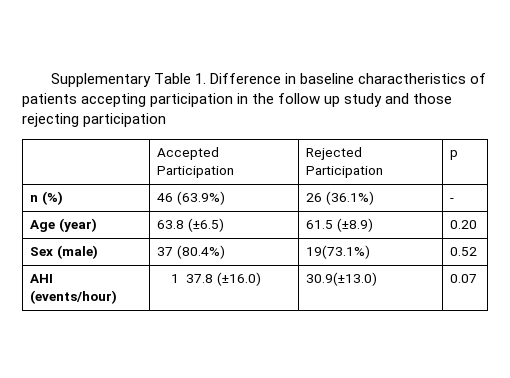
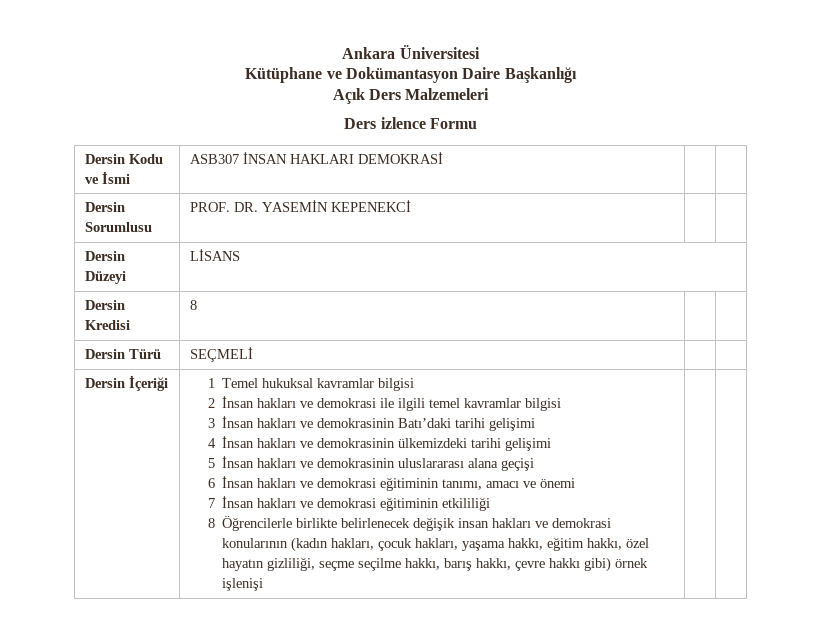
- Supplementary Table 1. Difference in baseline charactheristics of patients accepting participation in the follow up study and those rejecting participation
- | Accepted Participation | Rejected Participation | p
- n (%) | 46 (63.9%) | 26 (36.1%) | -
- Age (year) | 63.8 (±6.5) | 61.5 (±8.9) | 0.20
- Sex (male) | 37 (80.4%) | 19(73.1%) | 0.52
- AHI (events/hour) | 1 37.8 (±16.0) | 30.9(±13.0) | 0.07
+ Ankara Üniversitesi
+ Kütüphane ve Dokümantasyon Daire Başkanlığı
+ Açık Ders Malzemeleri
+ Ders izlence Formu
+ Dersin Kodu ve İsmi | ASB307 İNSAN HAKLARI DEMOKRASİ | |
+ Dersin Sorumlusu | PROF. DR. YASEMİN KEPENEKCİ | |
+ Dersin Düzeyi | LİSANS
+ Dersin Kredisi | 8 | |
+ Dersin Türü | SEÇMELİ | |
+ Dersin İçeriği | 1 Temel hukuksal kavramlar bilgisi
+ 2 İnsan hakları ve demokrasi ile ilgili temel kavramlar bilgisi
+ 3 İnsan hakları ve demokrasinin Batı’daki tarihi gelişimi
+ 4 İnsan hakları ve demokrasinin ülkemizdeki tarihi gelişimi
+ 5 İnsan hakları ve demokrasinin uluslararası alana geçişi
+ 6 İnsan hakları ve demokrasi eğitiminin tanımı, amacı ve önemi
+ 7 İnsan hakları ve demokrasi eğitiminin etkililiği
+ 8 Öğrencilerle birlikte belirlenecek değişik insan hakları ve demokrasi konularının (kadın hakları, çocuk hakları, yaşama hakkı, eğitim hakkı, özel hayatın gizliliği, seçme seçilme hakkı, barış hakkı, çevre hakkı gibi) örnek işlenişi

